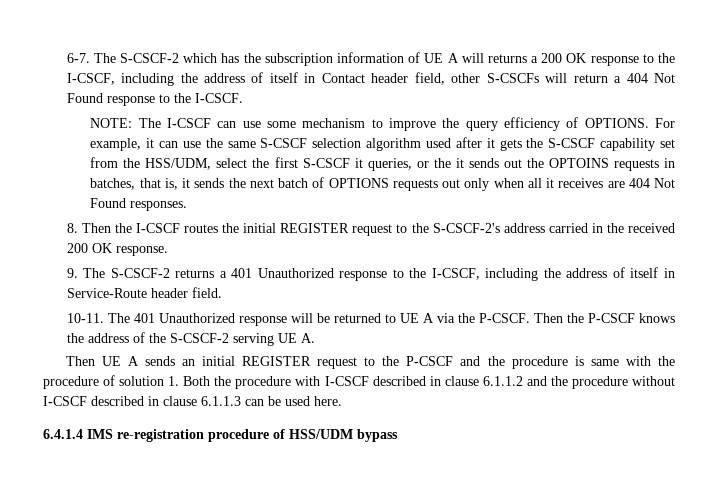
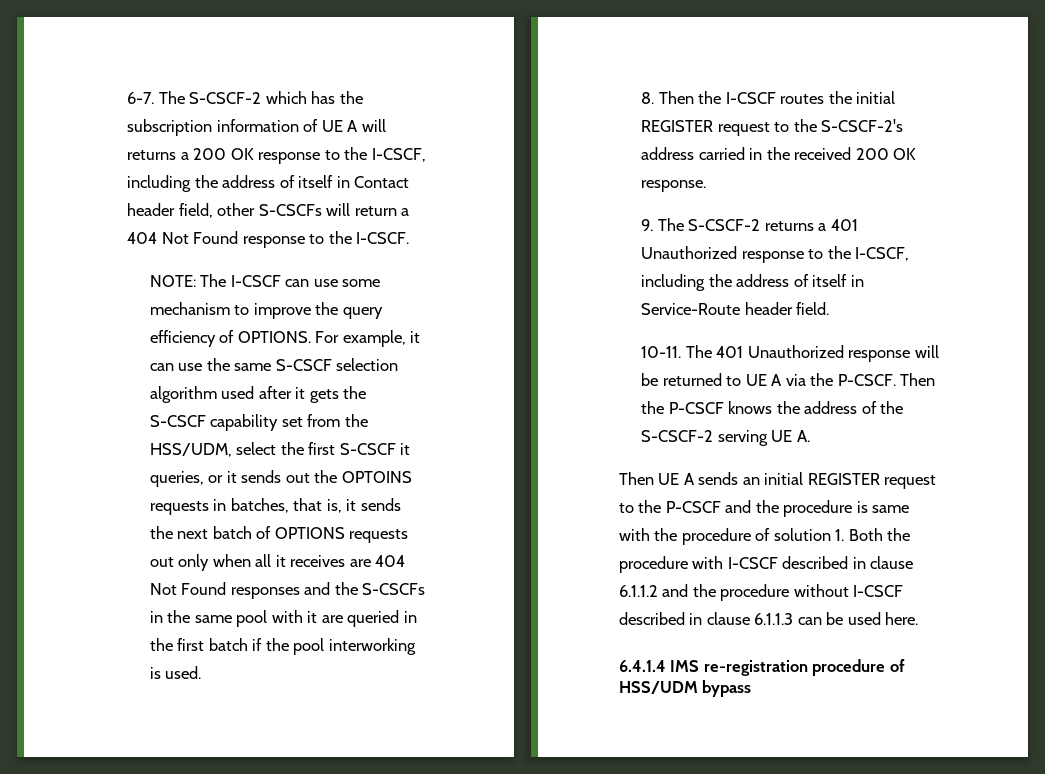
- For example, it can use the same S-CSCF selection algorithm used after it gets the S-CSCF capability set from the HSS/UDM, select the first S-CSCF it queries, or the it sends out the OPTOINS requests in batches, that is, it sends the next batch of OPTIONS requests out only when all it receives are 404 Not Found responses.
+ For example, it can use the same S-CSCF selection algorithm used after it gets the S-CSCF capability set from the HSS/UDM, select the first S-CSCF it queries, or it sends out the OPTOINS requests in batches, that is, it sends the next batch of OPTIONS requests out only when all it receives are 404 Not Found responses and the S-CSCFs in the same pool with it are queried in the first batch if the pool interworking is used.

